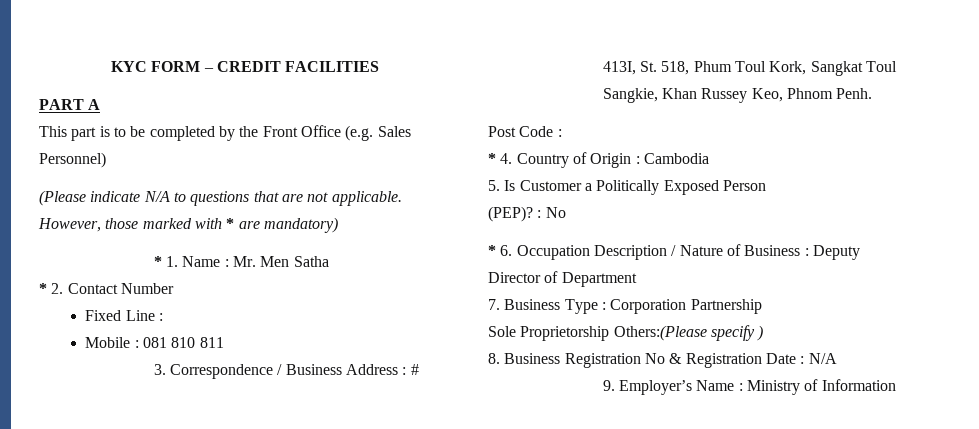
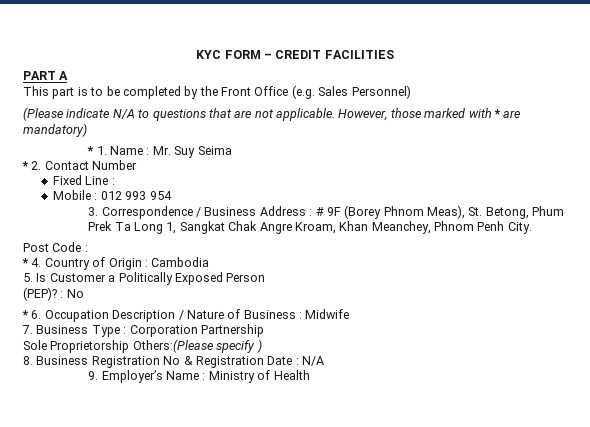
- * 1. Name : Mr. Men Satha
+ * 1. Name : Mr. Suy Seima
- Mobile : 081 810 811
+ Mobile : 012 993 954
- 3. Correspondence / Business Address : # 413I, St. 518, Phum Toul Kork, Sangkat Toul Sangkie, Khan Russey Keo, Phnom Penh.
+ 3. Correspondence / Business Address : # 9F (Borey Phnom Meas), St. Betong, Phum Prek Ta Long 1, Sangkat Chak Angre Kroam, Khan Meanchey, Phnom Penh City.
- * 6. Occupation Description / Nature of Business : Deputy Director of Department
+ * 6. Occupation Description / Nature of Business : Midwife
- 9. Employer’s Name : Ministry of Information
+ 9. Employer’s Name : Ministry of Health

